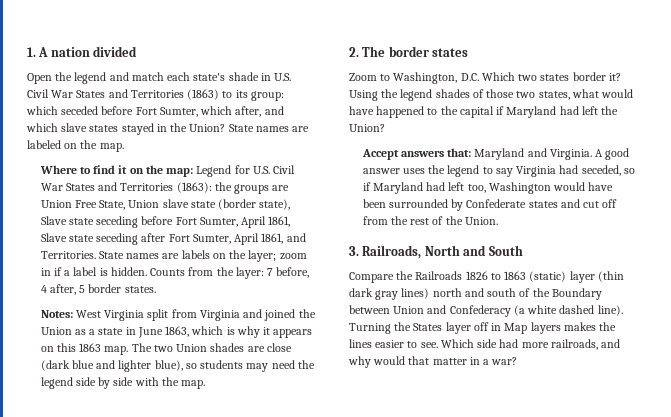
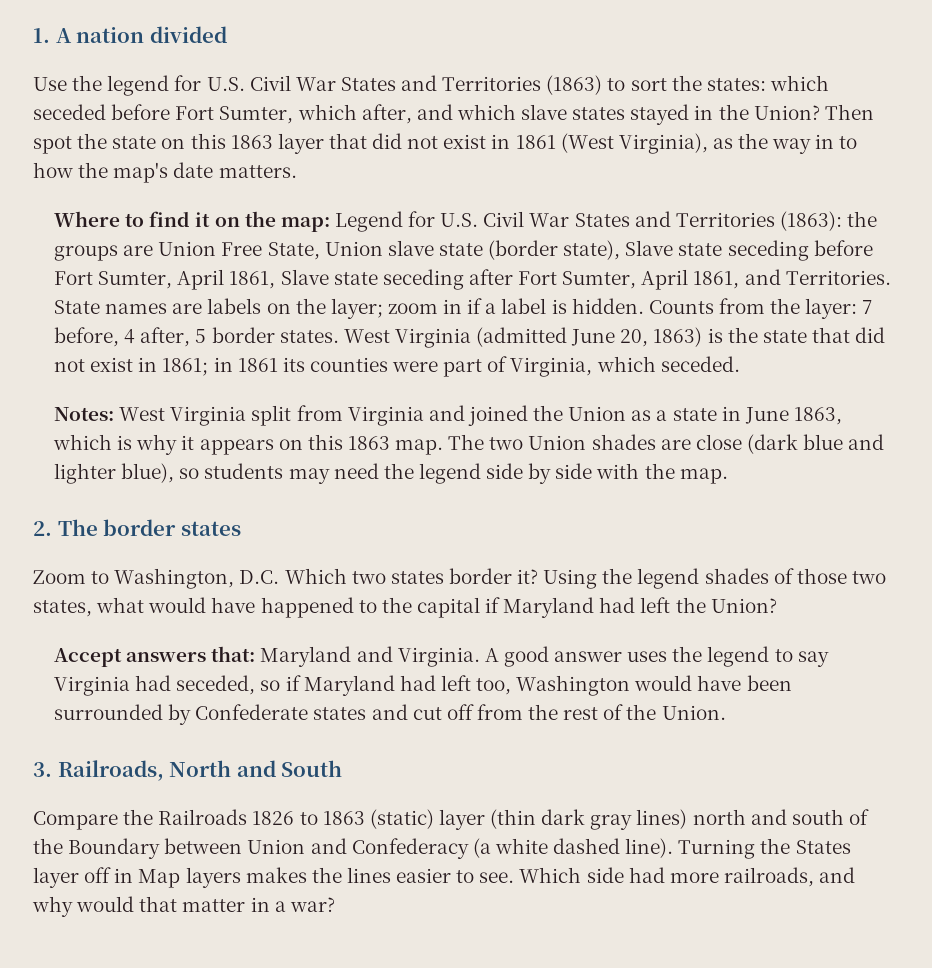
- Open the legend and match each state's shade in U.S. Civil War States and Territories (1863) to its group: which seceded before Fort Sumter, which after, and which slave states stayed in the Union?
+ Use the legend for U.S. Civil War States and Territories (1863) to sort the states: which seceded before Fort Sumter, which after, and which slave states stayed in the Union?
- State names are labeled on the map.
+ Then spot the state on this 1863 layer that did not exist in 1861 (West Virginia), as the way in to how the map's date matters.
+ West Virginia (admitted June 20, 1863) is the state that did not exist in 1861; in 1861 its counties were part of Virginia, which seceded.

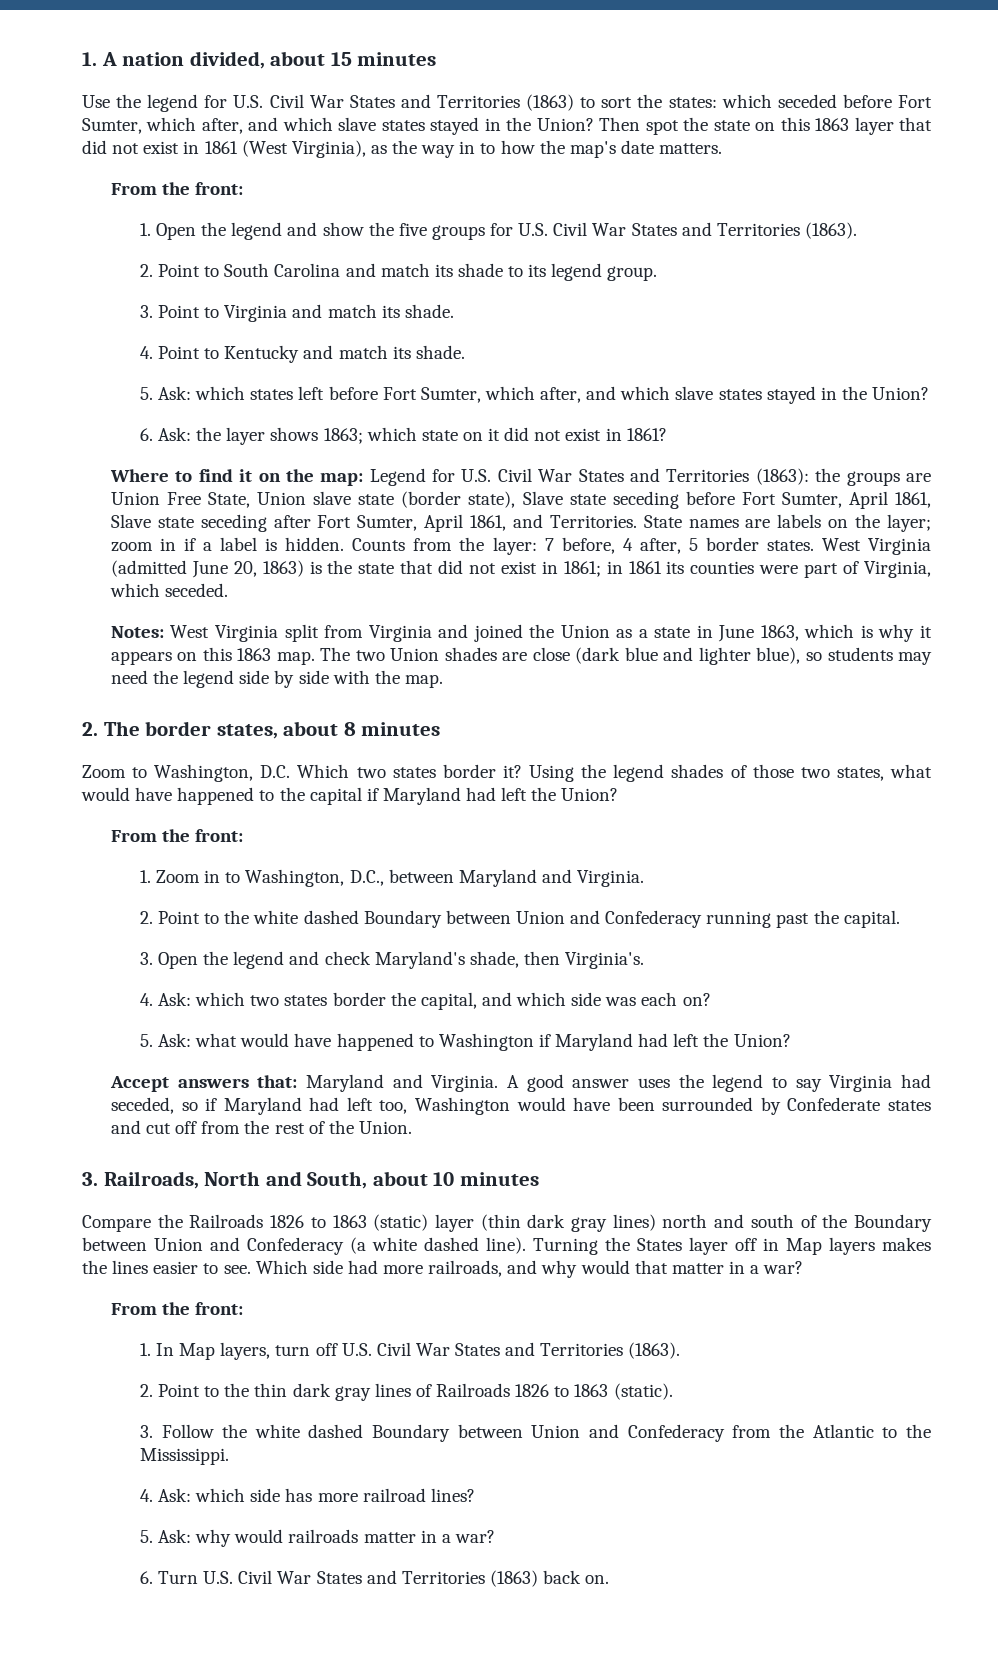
- 1. A nation divided
+ 1. A nation divided, about 15 minutes
  Then spot the state on this 1863 layer that did not exist in 1861 (West Virginia), as the way in to how the map's date matters.
+ From the front:
+ 1. Open the legend and show the five groups for U.S. Civil War States and Territories (1863).
+ 2. Point to South Carolina and match its shade to its legend group.
+ 3. Point to Virginia and match its shade.
+ 4. Point to Kentucky and match its shade.
+ 5. Ask: which states left before Fort Sumter, which after, and which slave states stayed in the Union?
+ 6. Ask: the layer shows 1863; which state on it did not exist in 1861?
- 2. The border states
+ 2. The border states, about 8 minutes
  Using the legend shades of those two states, what would have happened to the capital if Maryland had left the Union?
+ From the front:
+ 1. Zoom in to Washington, D.C., between Maryland and Virginia.
+ 2. Point to the white dashed Boundary between Union and Confederacy running past the capital.
+ 3. Open the legend and check Maryland's shade, then Virginia's.
+ 4. Ask: which two states border the capital, and which side was each on?
+ 5. Ask: what would have happened to Washington if Maryland had left the Union?
- 3. Railroads, North and South
+ 3. Railroads, North and South, about 10 minutes
  Which side had more railroads, and why would that matter in a war?
+ From the front:
+ 1. In Map layers, turn off U.S. Civil War States and Territories (1863).
+ 2. Point to the thin dark gray lines of Railroads 1826 to 1863 (static).
+ 3. Follow the white dashed Boundary between Union and Confederacy from the Atlantic to the Mississippi.
+ 4. Ask: which side has more railroad lines?
+ 5. Ask: why would railroads matter in a war?
+ 6. Turn U.S. Civil War States and Territories (1863) back on.

